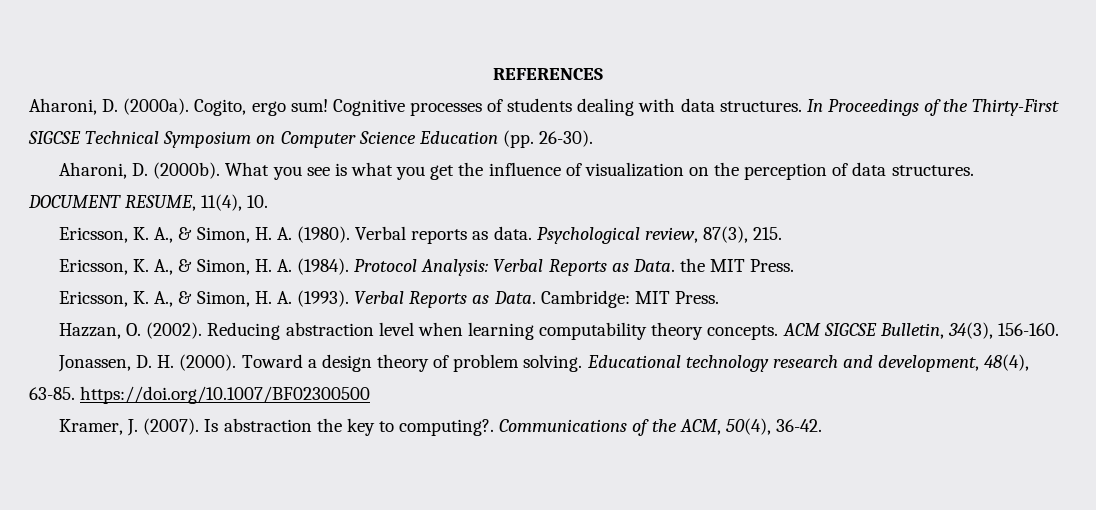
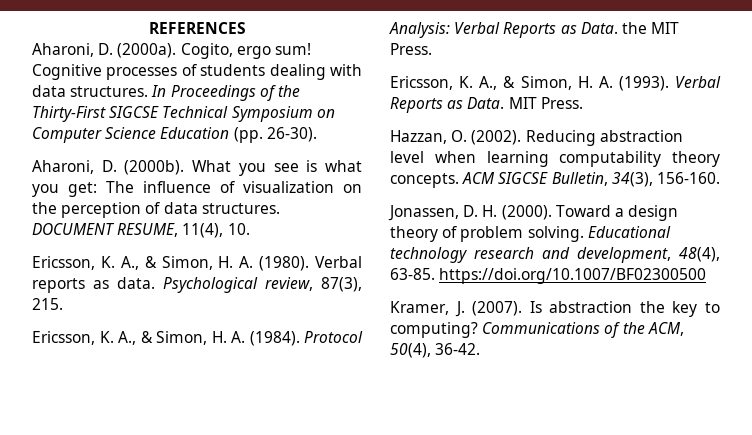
- What you see is what you get the influence of visualization on the perception of data structures.
+ What you see is what you get: The influence of visualization on the perception of data structures.
- Verbal Reports as Data. Cambridge: MIT Press.
+ Verbal Reports as Data. MIT Press.
- Is abstraction the key to computing?.
+ Is abstraction the key to computing?

